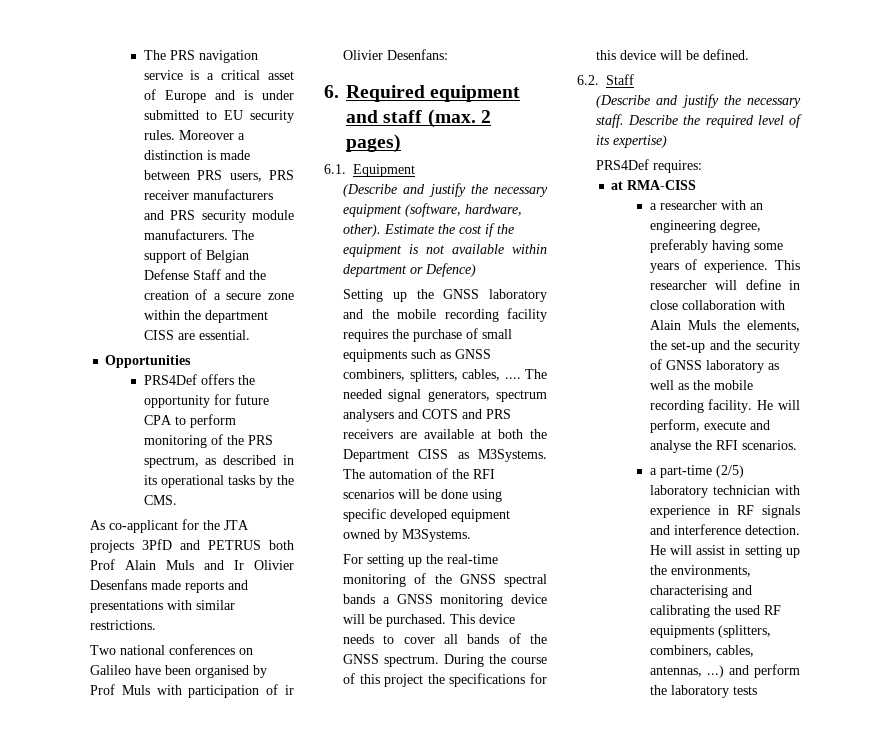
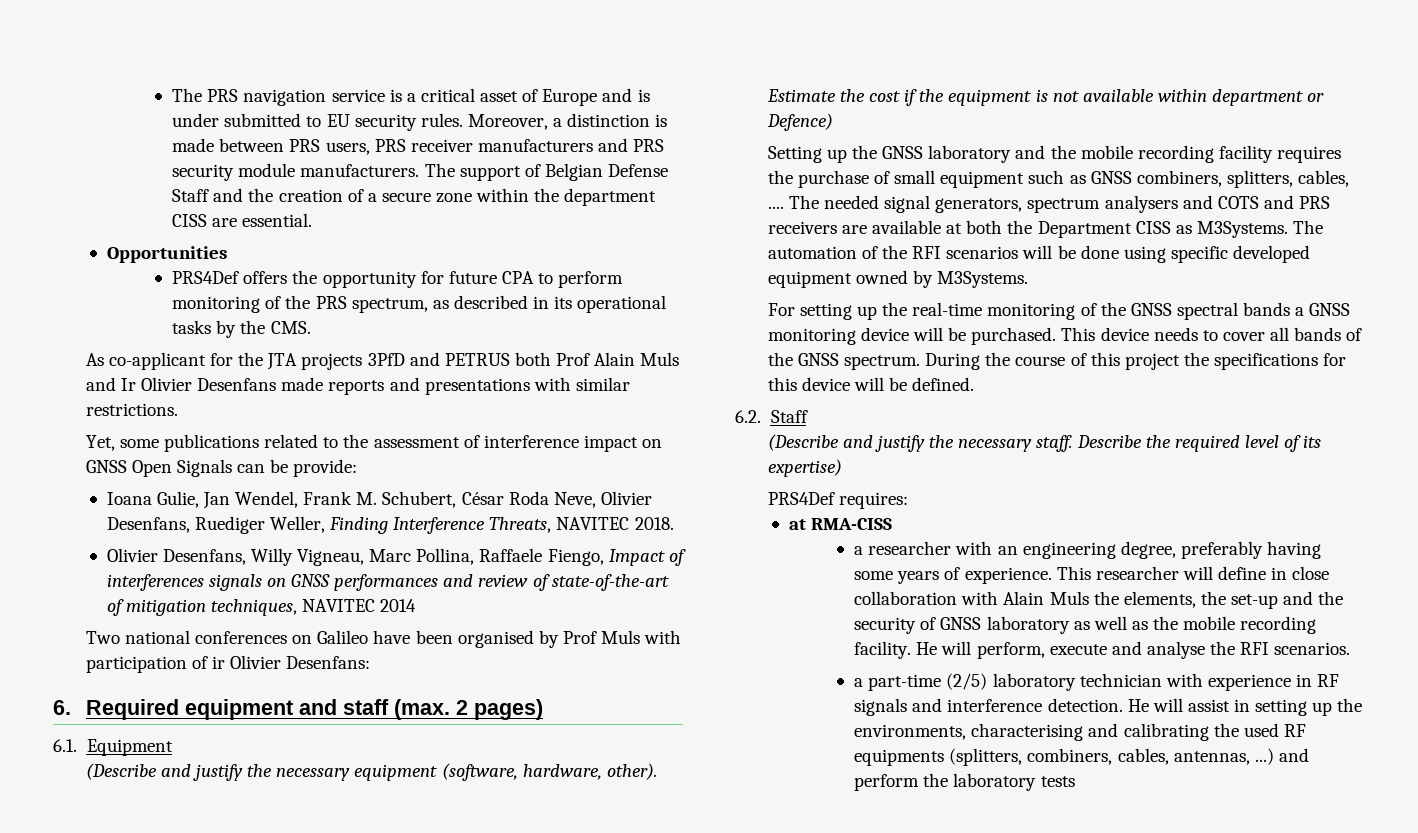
- Moreover a distinction is made between PRS users, PRS receiver manufacturers and PRS security module manufacturers.
+ Moreover, a distinction is made between PRS users, PRS receiver manufacturers and PRS security module manufacturers.
+ Yet, some publications related to the assessment of interference impact on GNSS Open Signals can be provide:
+ Ioana Gulie, Jan Wendel, Frank M. Schubert, César Roda Neve, Olivier Desenfans, Ruediger Weller, Finding Interference Threats, NAVITEC 2018.
+ Olivier Desenfans, Willy Vigneau, Marc Pollina, Raffaele Fiengo, Impact of interferences signals on GNSS performances and review of state-of-the-art of mitigation techniques, NAVITEC 2014
- Setting up the GNSS laboratory and the mobile recording facility requires the purchase of small equipments such as GNSS combiners, splitters, cables, ....
+ Setting up the GNSS laboratory and the mobile recording facility requires the purchase of small equipment such as GNSS combiners, splitters, cables, ....

